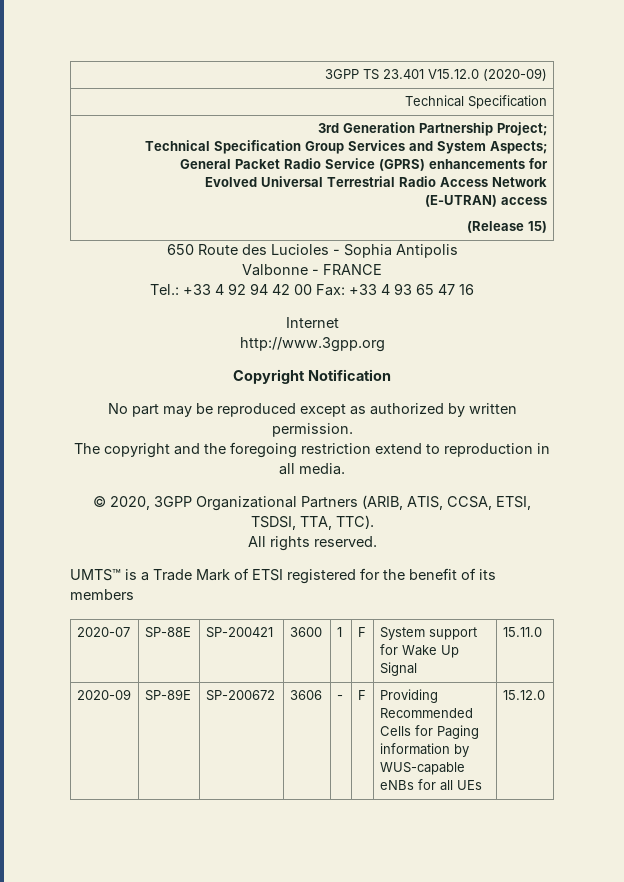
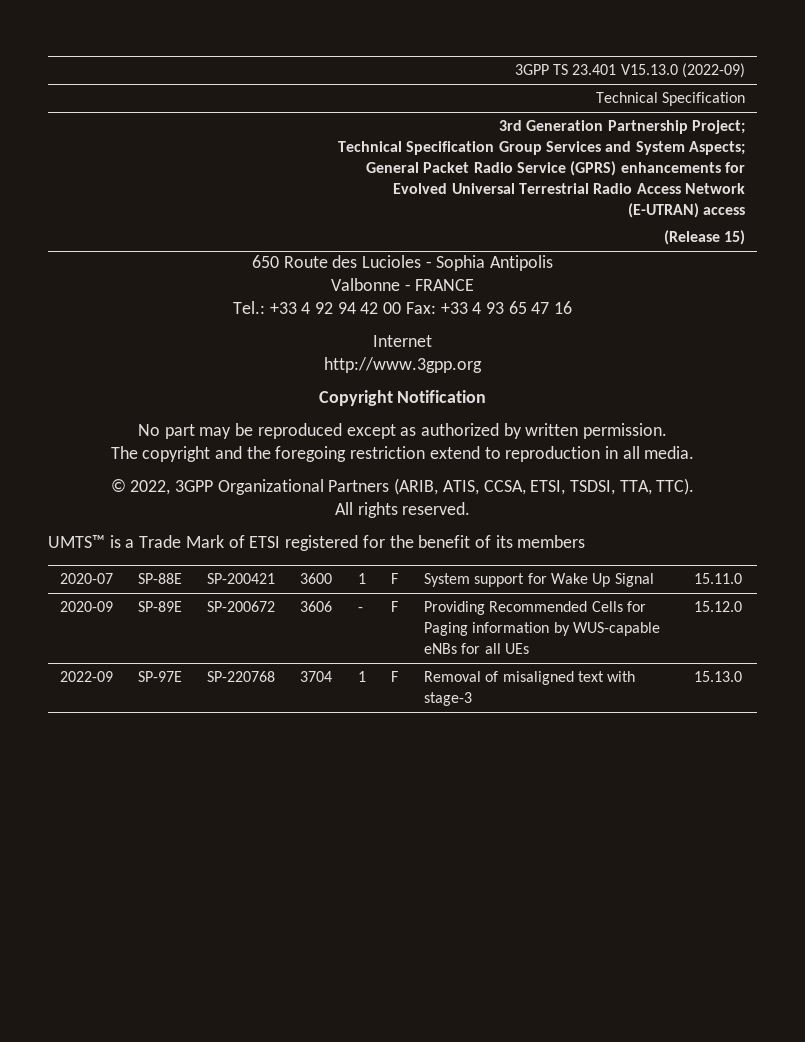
- 3GPP TS 23.401 V15.12.0 (2020-09)
+ 3GPP TS 23.401 V15.13.0 (2022-09)
- © 2020, 3GPP Organizational Partners (ARIB, ATIS, CCSA, ETSI, TSDSI, TTA, TTC).
+ © 2022, 3GPP Organizational Partners (ARIB, ATIS, CCSA, ETSI, TSDSI, TTA, TTC).
+ 2022-09 | SP-97E | SP-220768 | 3704 | 1 | F | Removal of misaligned text with stage-3 | 15.13.0

